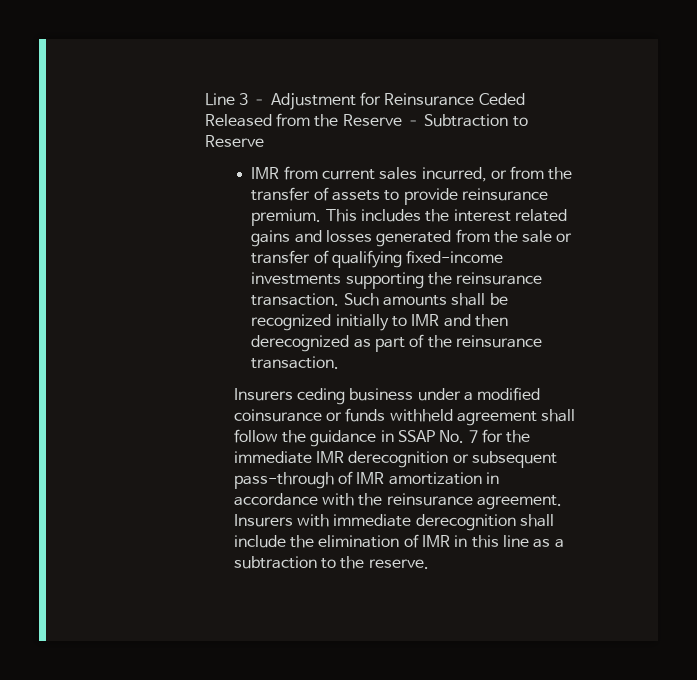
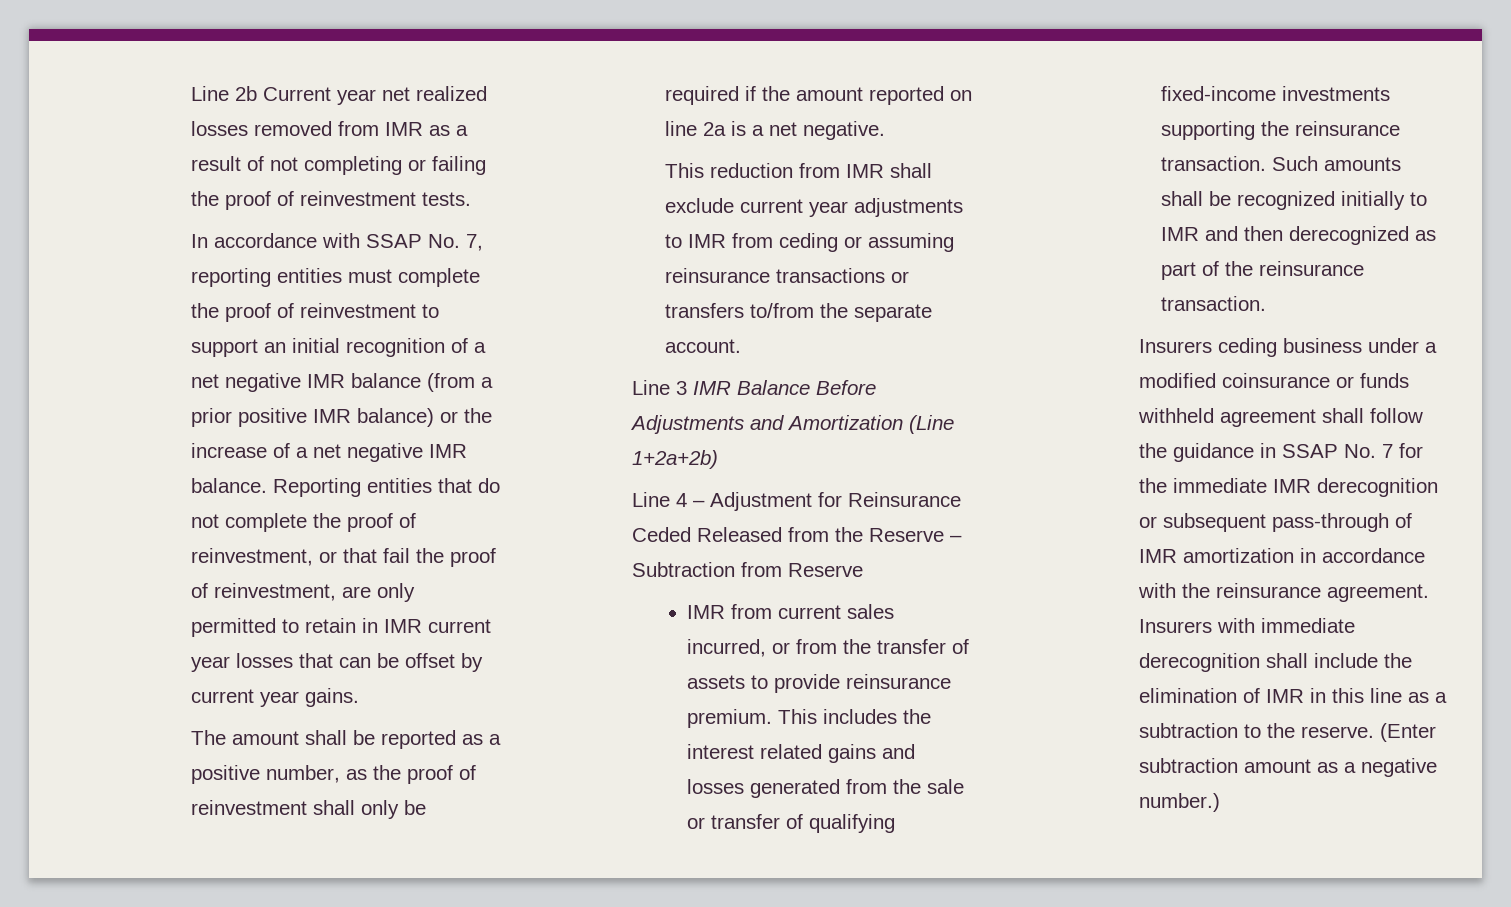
- Line 3 – Adjustment for Reinsurance Ceded Released from the Reserve – Subtraction to Reserve
+ Line 2b Current year net realized losses removed from IMR as a result of not completing or failing the proof of reinvestment tests.
+ In accordance with SSAP No. 7, reporting entities must complete the proof of reinvestment to support an initial recognition of a net negative IMR balance (from a prior positive IMR balance) or the increase of a net negative IMR balance. Reporting entities that do not complete the proof of reinvestment, or that fail the proof of reinvestment, are only permitted to retain in IMR current year losses that can be offset by current year gains.
+ The amount shall be reported as a positive number, as the proof of reinvestment shall only be required if the amount reported on line 2a is a net negative.
+ This reduction from IMR shall exclude current year adjustments to IMR from ceding or assuming reinsurance transactions or transfers to/from the separate account.
+ Line 3 IMR Balance Before Adjustments and Amortization (Line 1+2a+2b)
+ Line 4 – Adjustment for Reinsurance Ceded Released from the Reserve – Subtraction from Reserve
+ (Enter subtraction amount as a negative number.)

